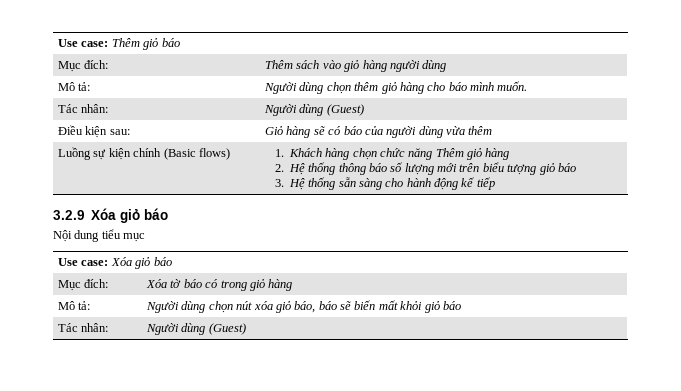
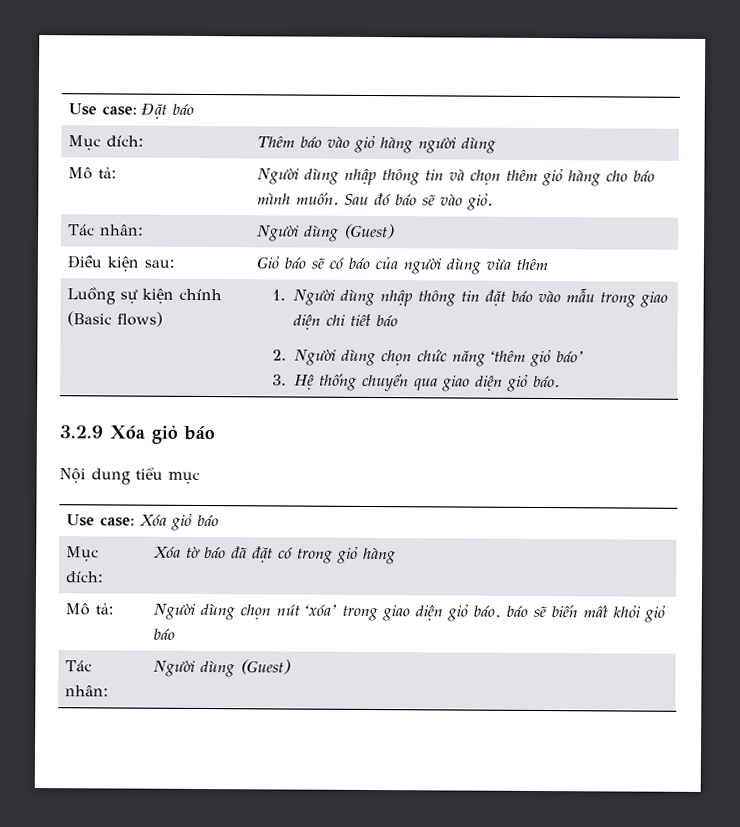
- Use case: Thêm giỏ báo
+ Use case: Đặt báo
- Mục đích: | Thêm sách vào giỏ hàng người dùng
+ Mục đích: | Thêm báo vào giỏ hàng người dùng
- Mô tả: | Người dùng chọn thêm giỏ hàng cho báo mình muốn.
+ Mô tả: | Người dùng nhập thông tin và chọn thêm giỏ hàng cho báo mình muốn. Sau đó báo sẽ vào giỏ.
- Điều kiện sau: | Giỏ hàng sẽ có báo của người dùng vừa thêm
+ Điều kiện sau: | Giỏ báo sẽ có báo của người dùng vừa thêm
- Luồng sự kiện chính (Basic flows) | 1. Khách hàng chọn chức năng Thêm giỏ hàng
- 2. Hệ thống thông báo số lượng mới trên biểu tượng giỏ báo
- 3. Hệ thống sẵn sàng cho hành động kế tiếp
+ Luồng sự kiện chính (Basic flows) | 1. Người dùng nhập thông tin đặt báo vào mẫu trong giao diện chi tiết báo
+ 2. Người dùng chọn chức năng ‘thêm giỏ báo’
+ 3. Hệ thống chuyển qua giao diện giỏ báo.
- Mục đích: | Xóa tờ báo có trong giỏ hàng
+ Mục đích: | Xóa tờ báo đã đặt có trong giỏ hàng
- Mô tả: | Người dùng chọn nút xóa giỏ báo, báo sẽ biến mất khỏi giỏ báo
+ Mô tả: | Người dùng chọn nút ‘xóa’ trong giao diện giỏ báo, báo sẽ biến mất khỏi giỏ báo

